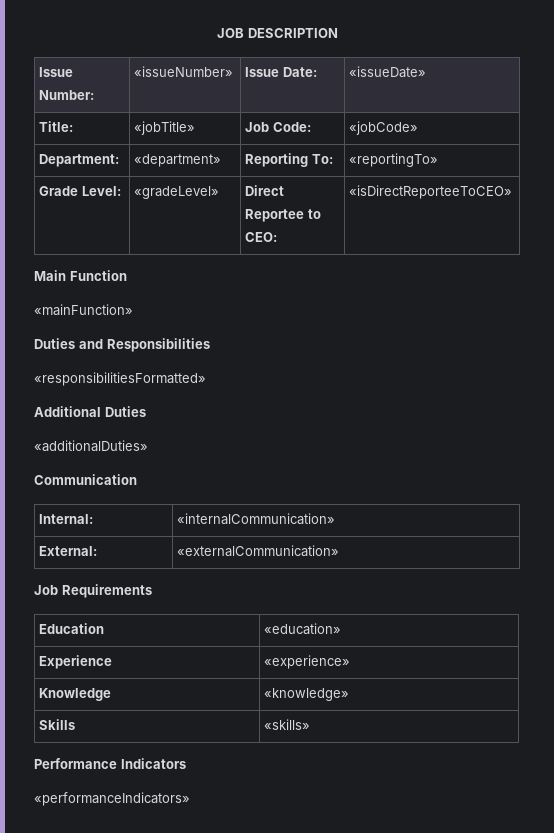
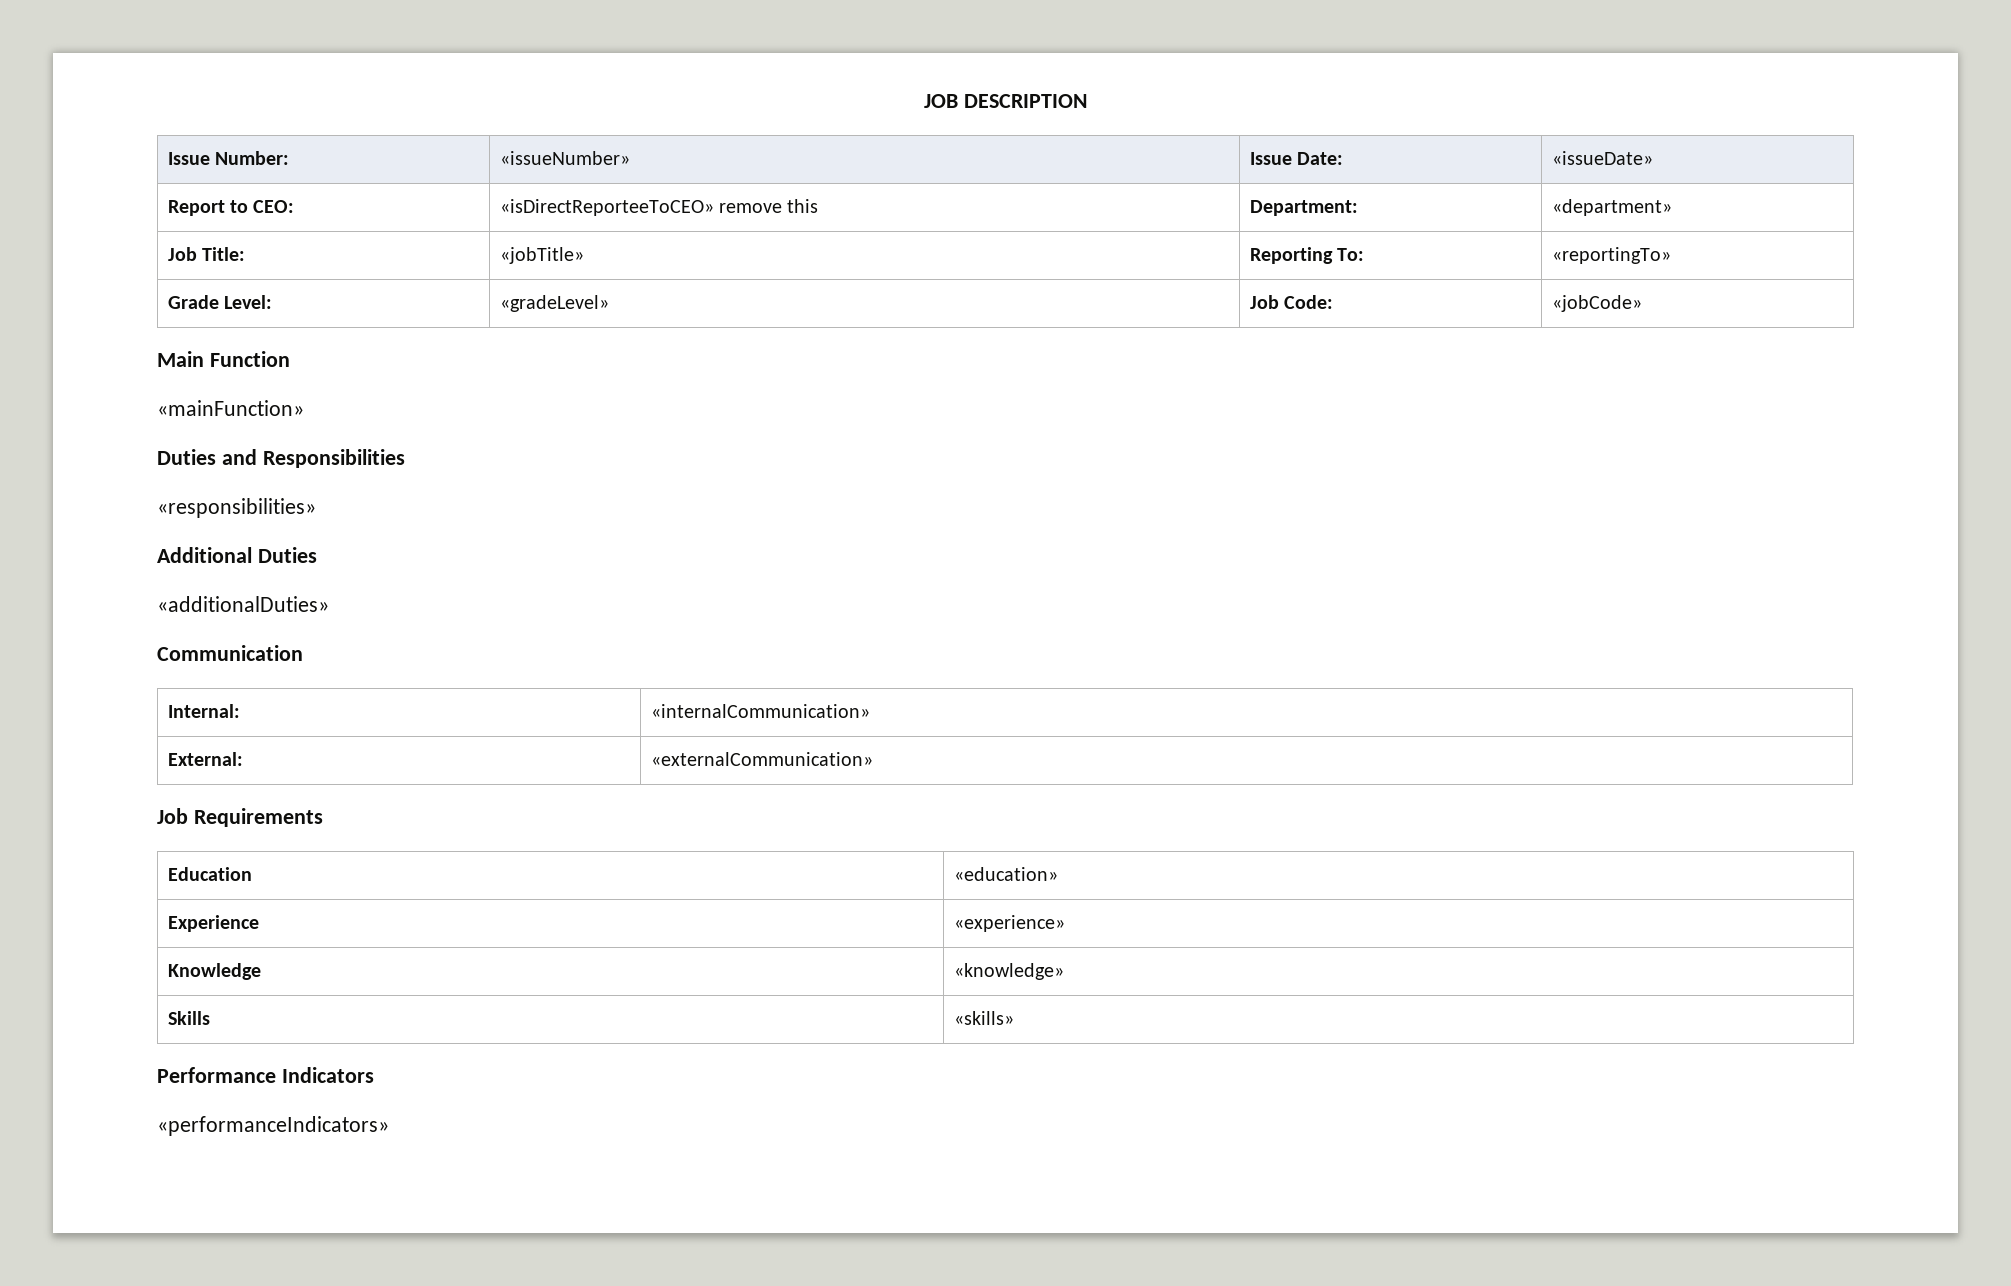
- Title: | «jobTitle» | Job Code: | «jobCode»
- Department: | «department» | Reporting To: | «reportingTo»
+ Report to CEO: | «isDirectReporteeToCEO» remove this | Department: | «department»
+ Job Title: | «jobTitle» | Reporting To: | «reportingTo»
- Grade Level: | «gradeLevel» | Direct Reportee to CEO: | «isDirectReporteeToCEO»
+ Grade Level: | «gradeLevel» | Job Code: | «jobCode»
- «responsibilitiesFormatted»
+ «responsibilities»

